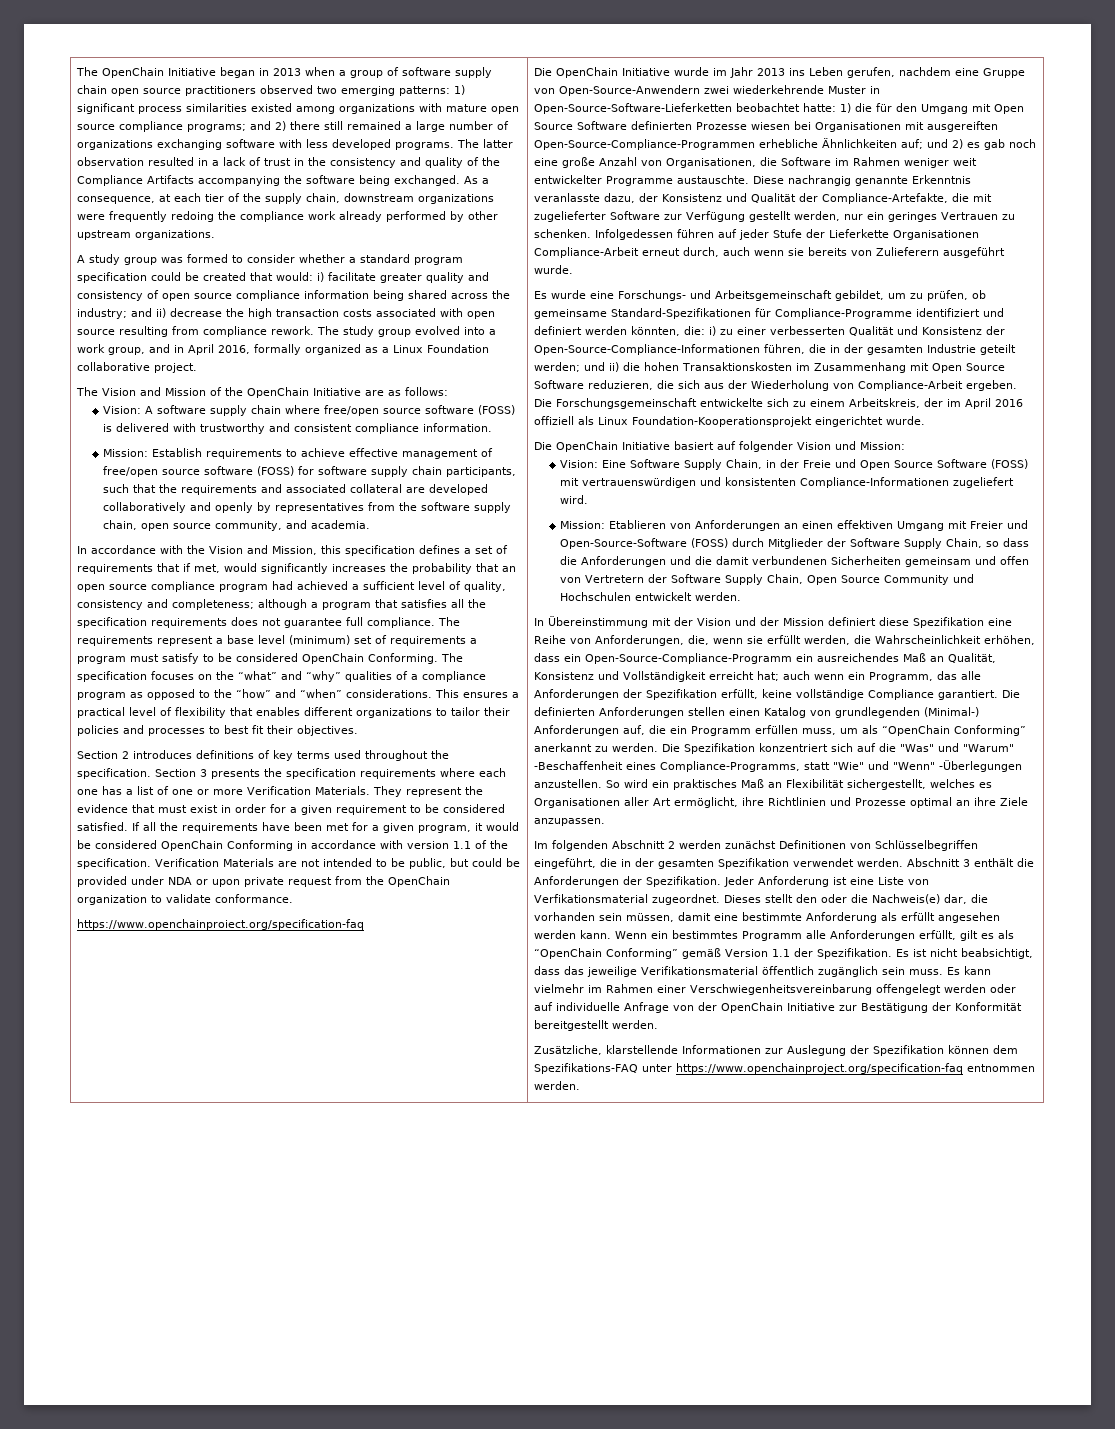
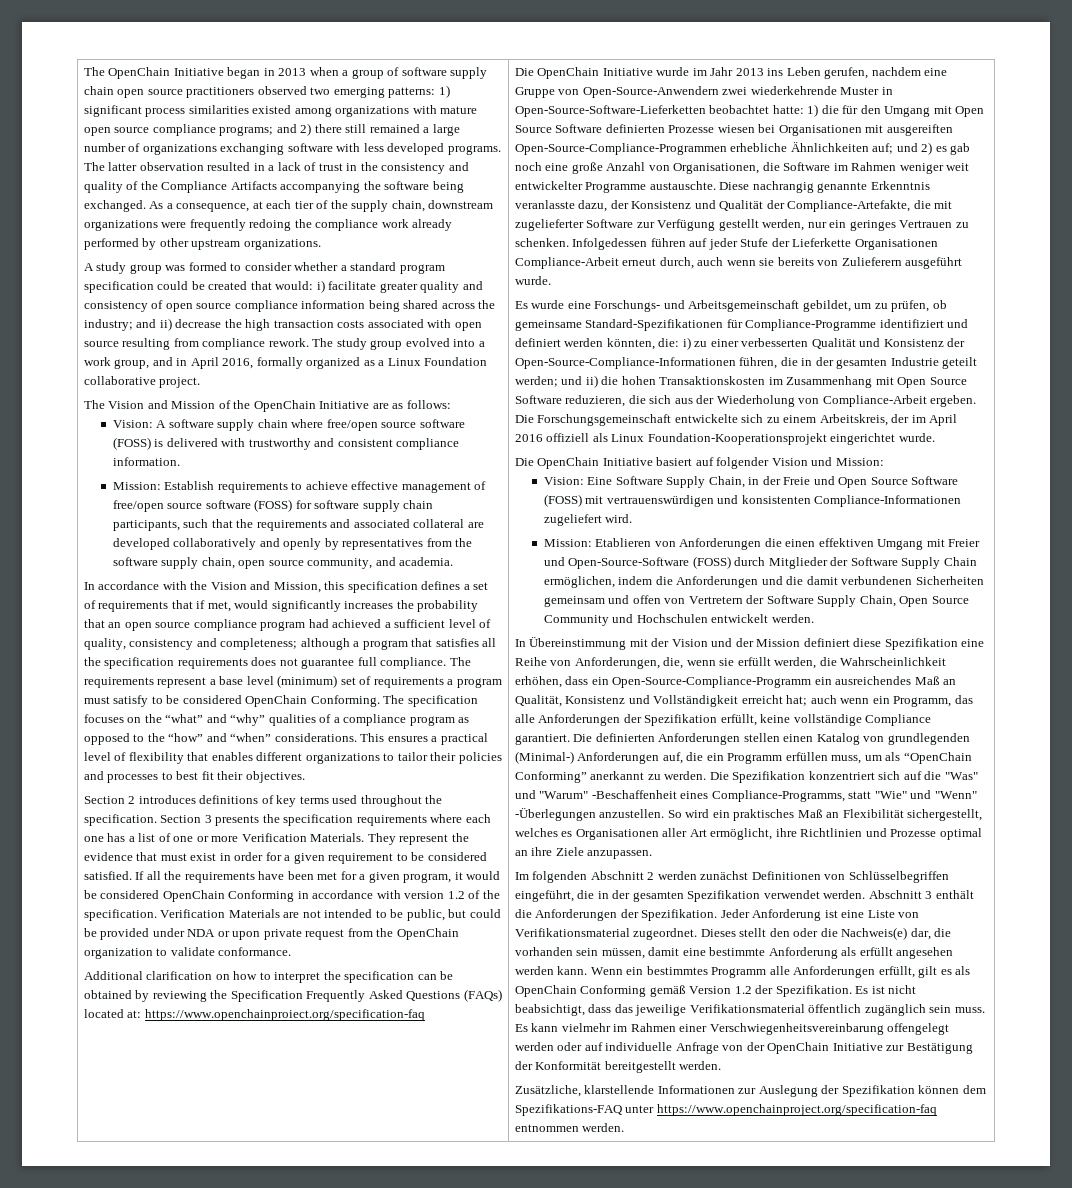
- If all the requirements have been met for a given program, it would be considered OpenChain Conforming in accordance with version 1.1 of the specification.
+ If all the requirements have been met for a given program, it would be considered OpenChain Conforming in accordance with version 1.2 of the specification.
- https://www.openchainproiect.org/specification-faq
+ Additional clarification on how to interpret the specification can be obtained by reviewing the Specification Frequently Asked Questions (FAQs) located at: https://www.openchainproiect.org/specification-faq
- Mission: Etablieren von Anforderungen an einen effektiven Umgang mit Freier und Open-Source-Software (FOSS) durch Mitglieder der Software Supply Chain, so dass die Anforderungen und die damit verbundenen Sicherheiten gemeinsam und offen von Vertretern der Software Supply Chain, Open Source Community und Hochschulen entwickelt werden.
+ Mission: Etablieren von Anforderungen die einen effektiven Umgang mit Freier und Open-Source-Software (FOSS) durch Mitglieder der Software Supply Chain ermöglichen, indem die Anforderungen und die damit verbundenen Sicherheiten gemeinsam und offen von Vertretern der Software Supply Chain, Open Source Community und Hochschulen entwickelt werden.
- Jeder Anforderung ist eine Liste von Verfikationsmaterial zugeordnet.
+ Jeder Anforderung ist eine Liste von Verifikationsmaterial zugeordnet.
- Wenn ein bestimmtes Programm alle Anforderungen erfüllt, gilt es als “OpenChain Conforming” gemäß Version 1.1 der Spezifikation.
+ Wenn ein bestimmtes Programm alle Anforderungen erfüllt, gilt es als OpenChain Conforming gemäß Version 1.2 der Spezifikation.

